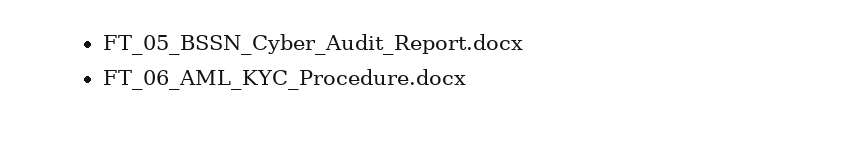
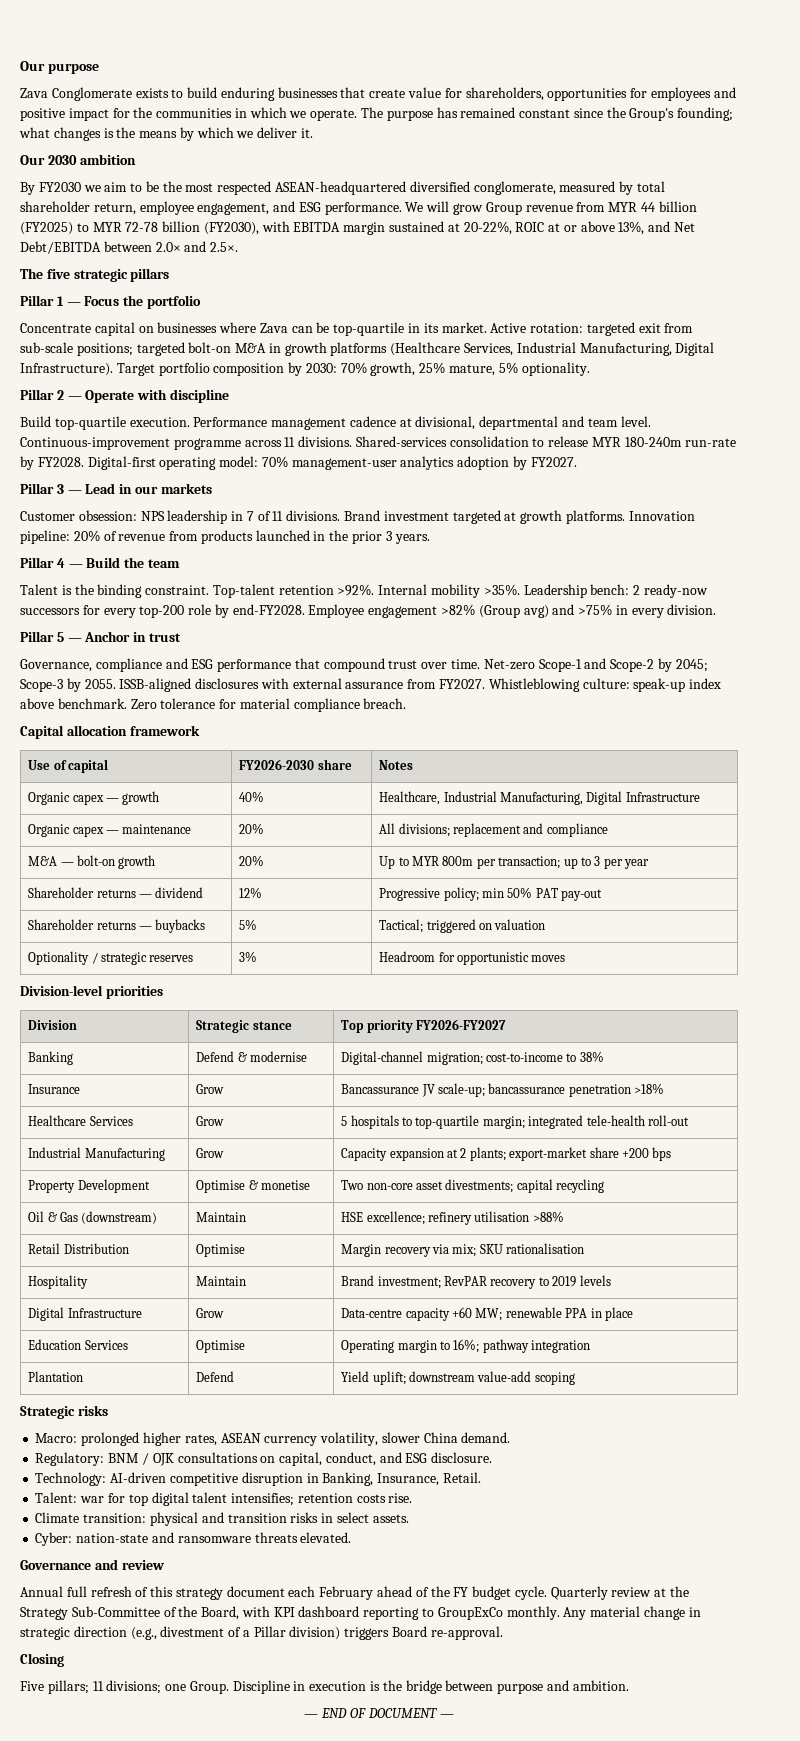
- FT_05_BSSN_Cyber_Audit_Report.docx
- FT_06_AML_KYC_Procedure.docx
+ Our purpose
+ Zava Conglomerate exists to build enduring businesses that create value for shareholders, opportunities for employees and positive impact for the communities in which we operate. The purpose has remained constant since the Group's founding; what changes is the means by which we deliver it.
+ Our 2030 ambition
+ By FY2030 we aim to be the most respected ASEAN-headquartered diversified conglomerate, measured by total shareholder return, employee engagement, and ESG performance. We will grow Group revenue from MYR 44 billion (FY2025) to MYR 72-78 billion (FY2030), with EBITDA margin sustained at 20-22%, ROIC at or above 13%, and Net Debt/EBITDA between 2.0× and 2.5×.
+ The five strategic pillars
+ Pillar 1 — Focus the portfolio
+ Concentrate capital on businesses where Zava can be top-quartile in its market. Active rotation: targeted exit from sub-scale positions; targeted bolt-on M&A in growth platforms (Healthcare Services, Industrial Manufacturing, Digital Infrastructure). Target portfolio composition by 2030: 70% growth, 25% mature, 5% optionality.
+ Pillar 2 — Operate with discipline
+ Build top-quartile execution. Performance management cadence at divisional, departmental and team level. Continuous-improvement programme across 11 divisions. Shared-services consolidation to release MYR 180-240m run-rate by FY2028. Digital-first operating model: 70% management-user analytics adoption by FY2027.
+ Pillar 3 — Lead in our markets
+ Customer obsession: NPS leadership in 7 of 11 divisions. Brand investment targeted at growth platforms. Innovation pipeline: 20% of revenue from products launched in the prior 3 years.
+ Pillar 4 — Build the team
+ Talent is the binding constraint. Top-talent retention >92%. Internal mobility >35%. Leadership bench: 2 ready-now successors for every top-200 role by end-FY2028. Employee engagement >82% (Group avg) and >75% in every division.
+ Pillar 5 — Anchor in trust
+ Governance, compliance and ESG performance that compound trust over time. Net-zero Scope-1 and Scope-2 by 2045; Scope-3 by 2055. ISSB-aligned disclosures with external assurance from FY2027. Whistleblowing culture: speak-up index above benchmark. Zero tolerance for material compliance breach.
+ Capital allocation framework
+ Use of capital | FY2026-2030 share | Notes
+ Organic capex — growth | 40% | Healthcare, Industrial Manufacturing, Digital Infrastructure
+ Organic capex — maintenance | 20% | All divisions; replacement and compliance
+ M&A — bolt-on growth | 20% | Up to MYR 800m per transaction; up to 3 per year
+ Shareholder returns — dividend | 12% | Progressive policy; min 50% PAT pay-out
+ Shareholder returns — buybacks | 5% | Tactical; triggered on valuation
+ Optionality / strategic reserves | 3% | Headroom for opportunistic moves
+ Division-level priorities
+ Division | Strategic stance | Top priority FY2026-FY2027
+ Banking | Defend & modernise | Digital-channel migration; cost-to-income to 38%
+ Insurance | Grow | Bancassurance JV scale-up; bancassurance penetration >18%
+ Healthcare Services | Grow | 5 hospitals to top-quartile margin; integrated tele-health roll-out
+ Industrial Manufacturing | Grow | Capacity expansion at 2 plants; export-market share +200 bps
+ Property Development | Optimise & monetise | Two non-core asset divestments; capital recycling
+ Oil & Gas (downstream) | Maintain | HSE excellence; refinery utilisation >88%
+ Retail Distribution | Optimise | Margin recovery via mix; SKU rationalisation
+ Hospitality | Maintain | Brand investment; RevPAR recovery to 2019 levels
+ Digital Infrastructure | Grow | Data-centre capacity +60 MW; renewable PPA in place
+ Education Services | Optimise | Operating margin to 16%; pathway integration
+ Plantation | Defend | Yield uplift; downstream value-add scoping
+ Strategic risks
+ Macro: prolonged higher rates, ASEAN currency volatility, slower China demand.
+ Regulatory: BNM / OJK consultations on capital, conduct, and ESG disclosure.
+ Technology: AI-driven competitive disruption in Banking, Insurance, Retail.
+ Talent: war for top digital talent intensifies; retention costs rise.
+ Climate transition: physical and transition risks in select assets.
+ Cyber: nation-state and ransomware threats elevated.
+ Governance and review
+ Annual full refresh of this strategy document each February ahead of the FY budget cycle. Quarterly review at the Strategy Sub-Committee of the Board, with KPI dashboard reporting to GroupExCo monthly. Any material change in strategic direction (e.g., divestment of a Pillar division) triggers Board re-approval.
+ Closing
+ Five pillars; 11 divisions; one Group. Discipline in execution is the bridge between purpose and ambition.
+ — END OF DOCUMENT —

